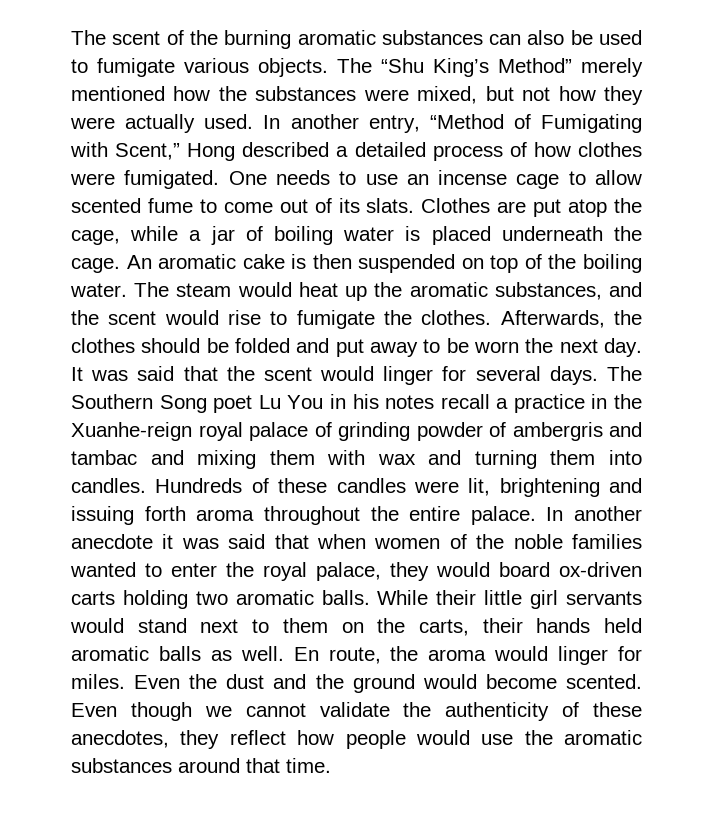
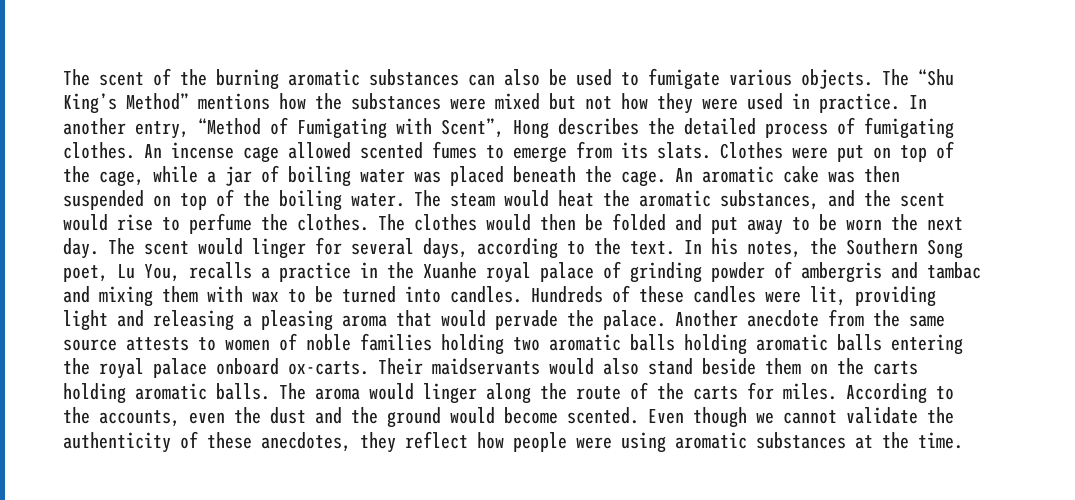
- The “Shu King’s Method” merely mentioned how the substances were mixed, but not how they were actually used.
+ The “Shu King’s Method” mentions how the substances were mixed but not how they were used in practice.
- In another entry, “Method of Fumigating with Scent,” Hong described a detailed process of how clothes were fumigated. One needs to use an incense cage to allow scented fume to come out of its slats. Clothes are put atop the cage, while a jar of boiling water is placed underneath the cage.
+ In another entry, “Method of Fumigating with Scent”, Hong describes the detailed process of fumigating clothes. An incense cage allowed scented fumes to emerge from its slats. Clothes were put on top of the cage, while a jar of boiling water was placed beneath the cage.
- An aromatic cake is then suspended on top of the boiling water.
+ An aromatic cake was then suspended on top of the boiling water.
- The steam would heat up the aromatic substances, and the scent would rise to fumigate the clothes.
+ The steam would heat the aromatic substances, and the scent would rise to perfume the clothes.
- Afterwards, the clothes should be folded and put away to be worn the next day.
+ The clothes would then be folded and put away to be worn the next day.
- It was said that the scent would linger for several days. The Southern Song poet Lu You in his notes recall a practice in the Xuanhe-reign royal palace of grinding powder of ambergris and tambac and mixing them with wax and turning them into candles.
+ The scent would linger for several days, according to the text. In his notes, the Southern Song poet, Lu You, recalls a practice in the Xuanhe royal palace of grinding powder of ambergris and tambac and mixing them with wax to be turned into candles.
- Hundreds of these candles were lit, brightening and issuing forth aroma throughout the entire palace. In another anecdote it was said that when women of the noble families wanted to enter the royal palace, they would board ox-driven carts holding two aromatic balls. While their little girl servants would stand next to them on the carts, their hands held aromatic balls as well. En route, the aroma would linger for miles. Even the dust and the ground would become scented.
+ Hundreds of these candles were lit, providing light and releasing a pleasing aroma that would pervade the palace. Another anecdote from the same source attests to women of noble families holding two aromatic balls holding aromatic balls entering the royal palace onboard ox-carts. Their maidservants would also stand beside them on the carts holding aromatic balls. The aroma would linger along the route of the carts for miles. According to the accounts, even the dust and the ground would become scented.
- Even though we cannot validate the authenticity of these anecdotes, they reflect how people would use the aromatic substances around that time.
+ Even though we cannot validate the authenticity of these anecdotes, they reflect how people were using aromatic substances at the time.

